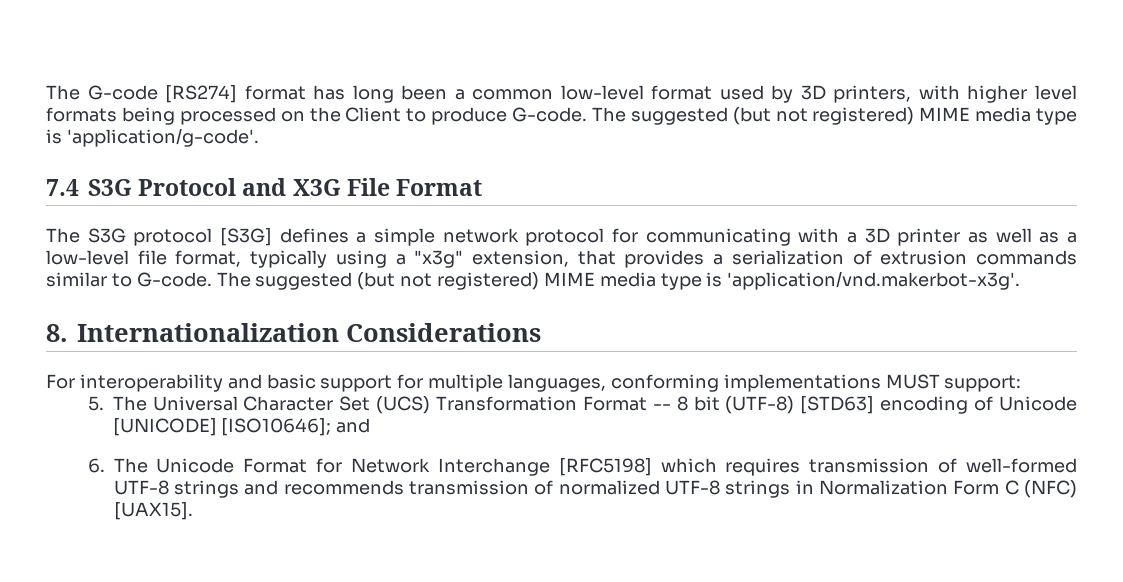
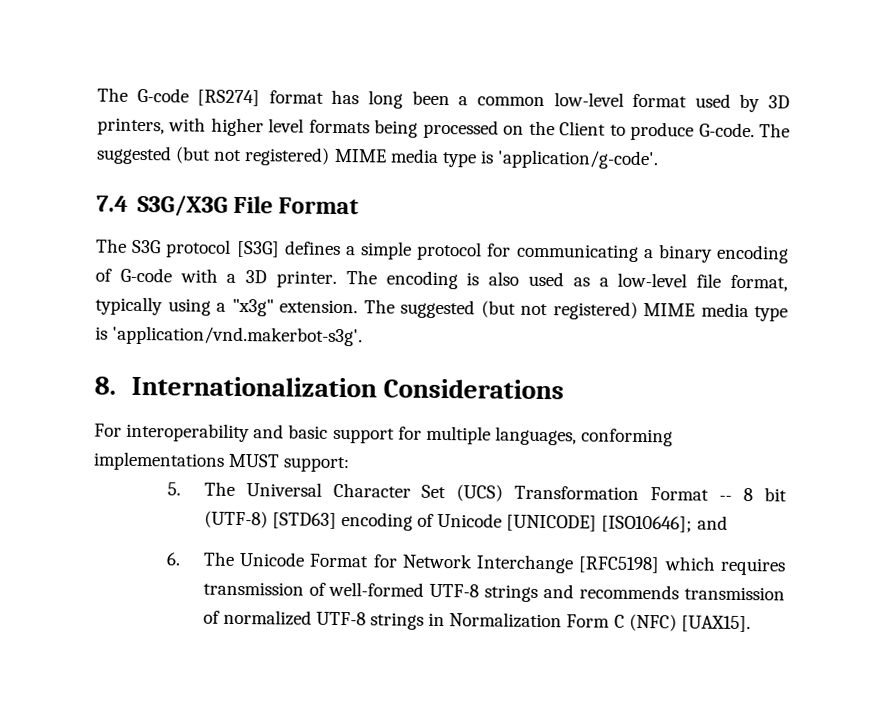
- 7.4 S3G Protocol and X3G File Format
+ 7.4 S3G/X3G File Format
- The S3G protocol [S3G] defines a simple network protocol for communicating with a 3D printer as well as a low-level file format, typically using a "x3g" extension, that provides a serialization of extrusion commands similar to G-code. The suggested (but not registered) MIME media type is 'application/vnd.makerbot-x3g'.
+ The S3G protocol [S3G] defines a simple protocol for communicating a binary encoding of G-code with a 3D printer. The encoding is also used as a low-level file format, typically using a "x3g" extension. The suggested (but not registered) MIME media type is 'application/vnd.makerbot-s3g'.

